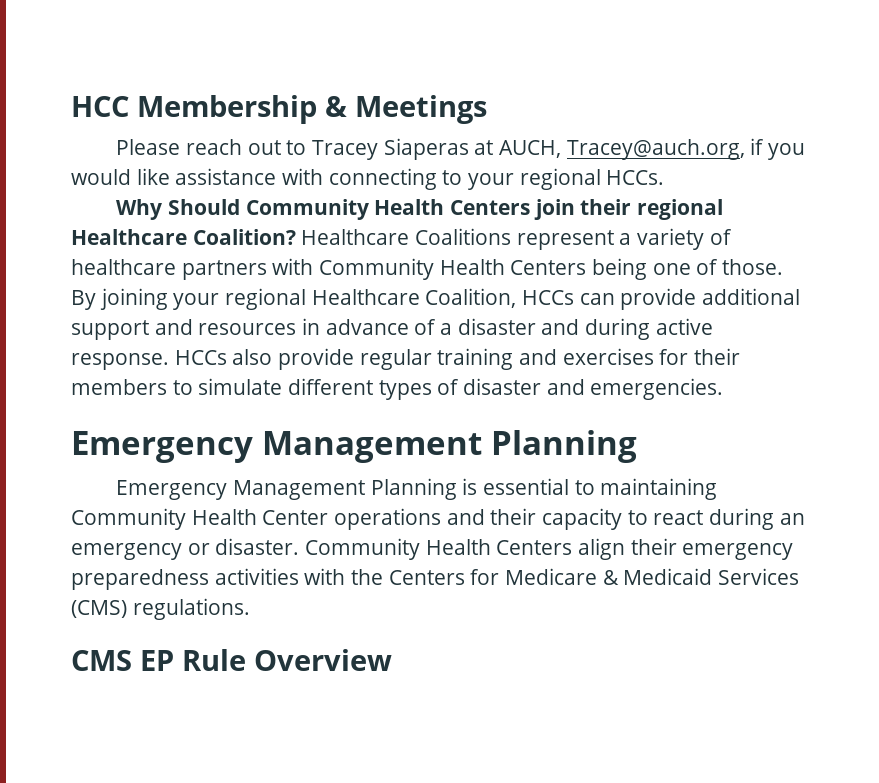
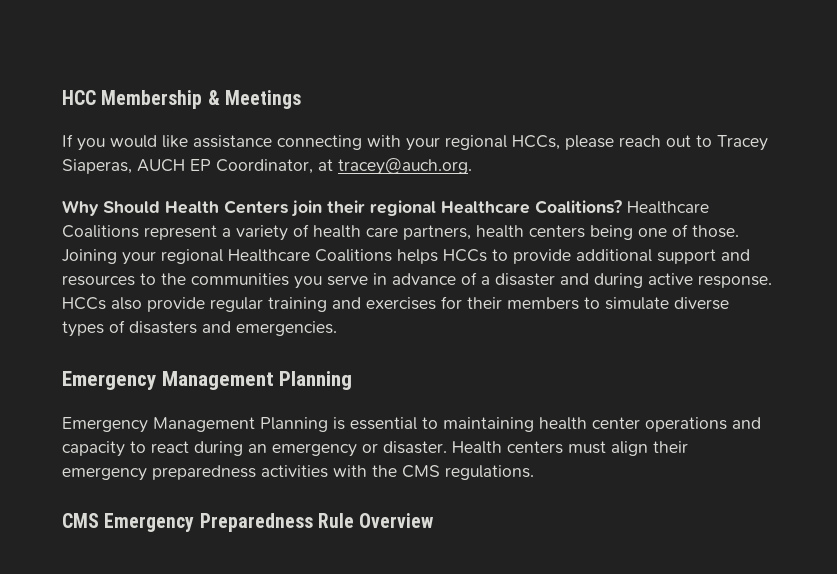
- Please reach out to Tracey Siaperas at AUCH, Tracey@auch.org, if you would like assistance with connecting to your regional HCCs.
+ If you would like assistance connecting with your regional HCCs, please reach out to Tracey Siaperas, AUCH EP Coordinator, at tracey@auch.org.
- Why Should Community Health Centers join their regional Healthcare Coalition?
+ Why Should Health Centers join their regional Healthcare Coalitions?
- Healthcare Coalitions represent a variety of healthcare partners with Community Health Centers being one of those.
+ Healthcare Coalitions represent a variety of health care partners, health centers being one of those.
- By joining your regional Healthcare Coalition, HCCs can provide additional support and resources in advance of a disaster and during active response.
+ Joining your regional Healthcare Coalitions helps HCCs to provide additional support and resources to the communities you serve in advance of a disaster and during active response.
- HCCs also provide regular training and exercises for their members to simulate different types of disaster and emergencies.
+ HCCs also provide regular training and exercises for their members to simulate diverse types of disasters and emergencies.
- Emergency Management Planning is essential to maintaining Community Health Center operations and their capacity to react during an emergency or disaster.
+ Emergency Management Planning is essential to maintaining health center operations and capacity to react during an emergency or disaster.
- Community Health Centers align their emergency preparedness activities with the Centers for Medicare & Medicaid Services (CMS) regulations.
+ Health centers must align their emergency preparedness activities with the CMS regulations.
- CMS EP Rule Overview
+ CMS Emergency Preparedness Rule Overview

